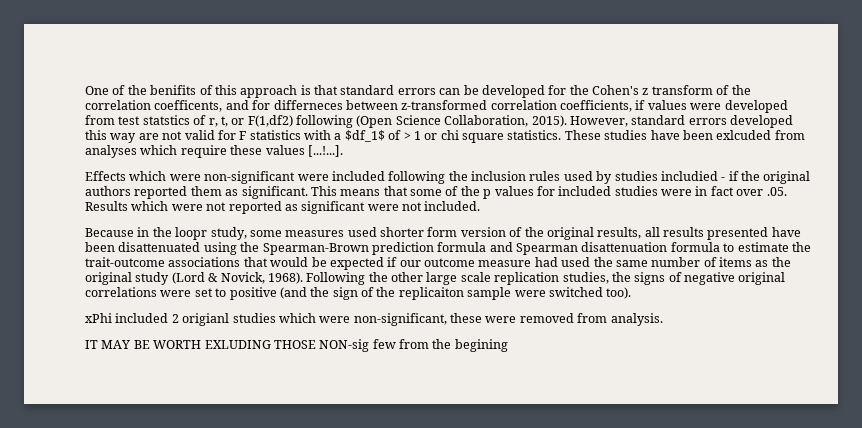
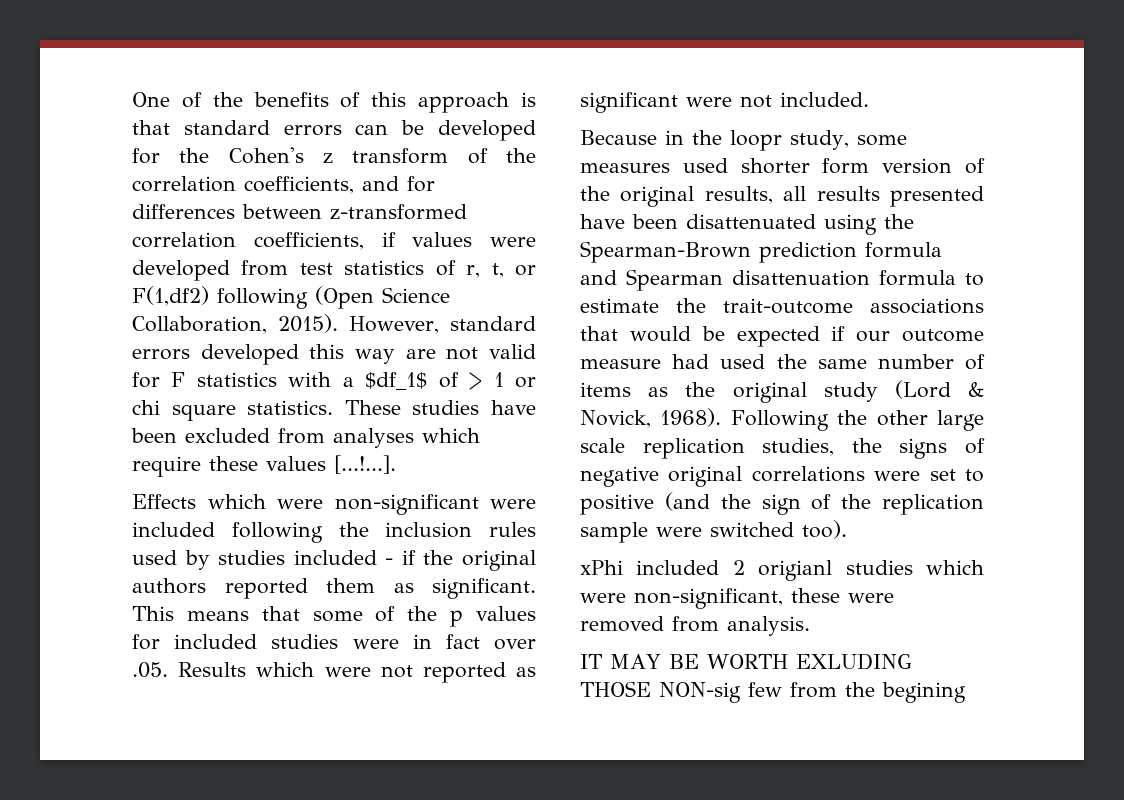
- One of the benifits of this approach is that standard errors can be developed for the Cohen's z transform of the correlation coefficents, and for differneces between z-transformed correlation coefficients, if values were developed from test statstics of r, t, or F(1,df2) following (Open Science Collaboration, 2015).
+ One of the benefits of this approach is that standard errors can be developed for the Cohen's z transform of the correlation coefficients, and for differences between z-transformed correlation coefficients, if values were developed from test statistics of r, t, or F(1,df2) following (Open Science Collaboration, 2015).
- These studies have been exlcuded from analyses which require these values [...!...].
+ These studies have been excluded from analyses which require these values [...!...].
- Effects which were non-significant were included following the inclusion rules used by studies includied - if the original authors reported them as significant.
+ Effects which were non-significant were included following the inclusion rules used by studies included - if the original authors reported them as significant.
- Following the other large scale replication studies, the signs of negative original correlations were set to positive (and the sign of the replicaiton sample were switched too).
+ Following the other large scale replication studies, the signs of negative original correlations were set to positive (and the sign of the replication sample were switched too).

